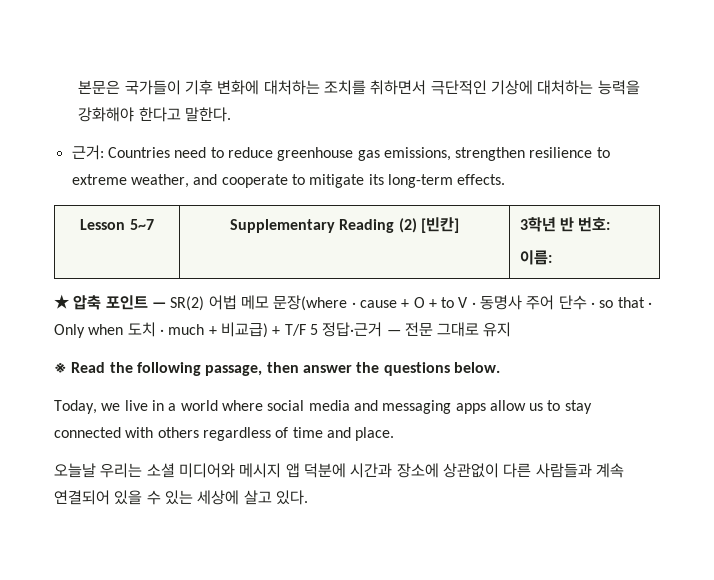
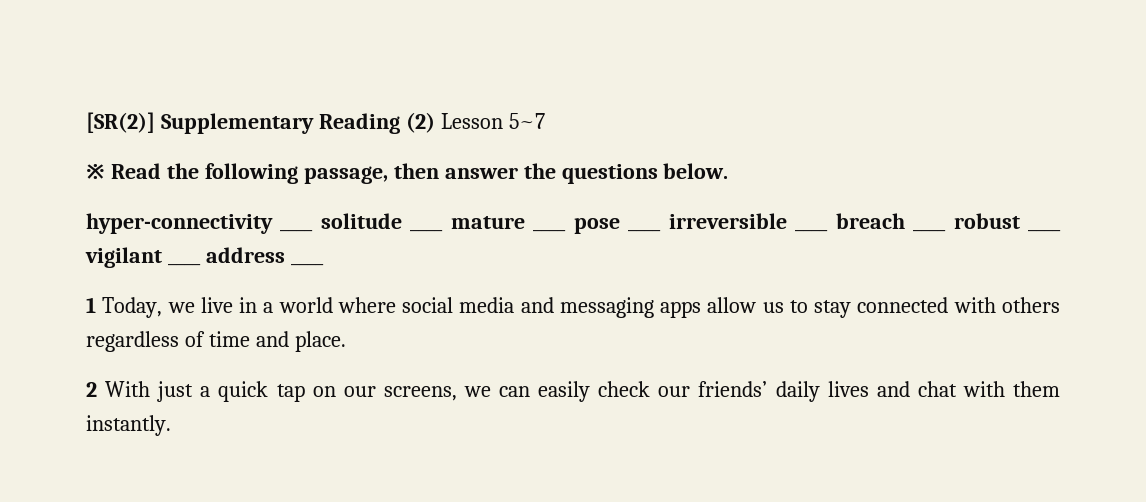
- 본문은 국가들이 기후 변화에 대처하는 조치를 취하면서 극단적인 기상에 대처하는 능력을 강화해야 한다고 말한다.
- 근거: Countries need to reduce greenhouse gas emissions, strengthen resilience to extreme weather, and cooperate to mitigate its long-term effects.
- Lesson 5~7 | Supplementary Reading (2) [빈칸] | 3학년 반 번호:
- 이름:
- ★ 압축 포인트 — SR(2) 어법 메모 문장(where · cause + O + to V · 동명사 주어 단수 · so that · Only when 도치 · much + 비교급) + T/F 5 정답·근거 — 전문 그대로 유지
+ [SR(2)] Supplementary Reading (2) Lesson 5~7
- Today, we live in a world where social media and messaging apps allow us to stay connected with others regardless of time and place.
+ hyper-connectivity ____ solitude ____ mature ____ pose ____ irreversible ____ breach ____ robust ____ vigilant ____ address ____
+ 1 Today, we live in a world where social media and messaging apps allow us to stay connected with others regardless of time and place.
- 오늘날 우리는 소셜 미디어와 메시지 앱 덕분에 시간과 장소에 상관없이 다른 사람들과 계속 연결되어 있을 수 있는 세상에 살고 있다.
+ 2 With just a quick tap on our screens, we can easily check our friends’ daily lives and chat with them instantly.

